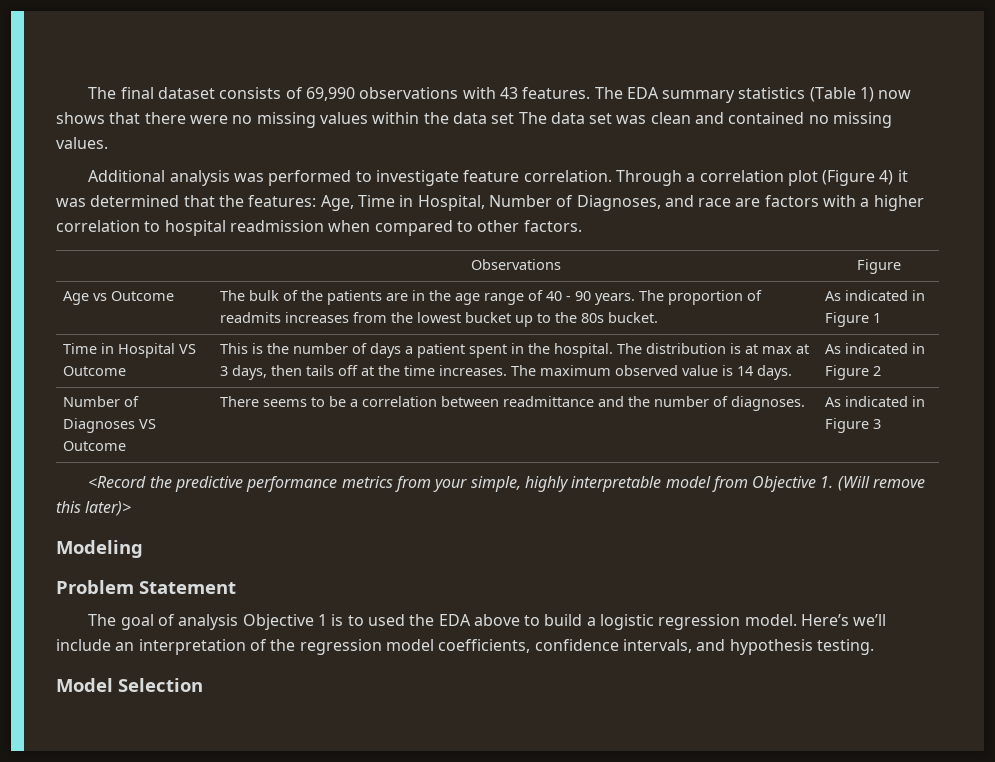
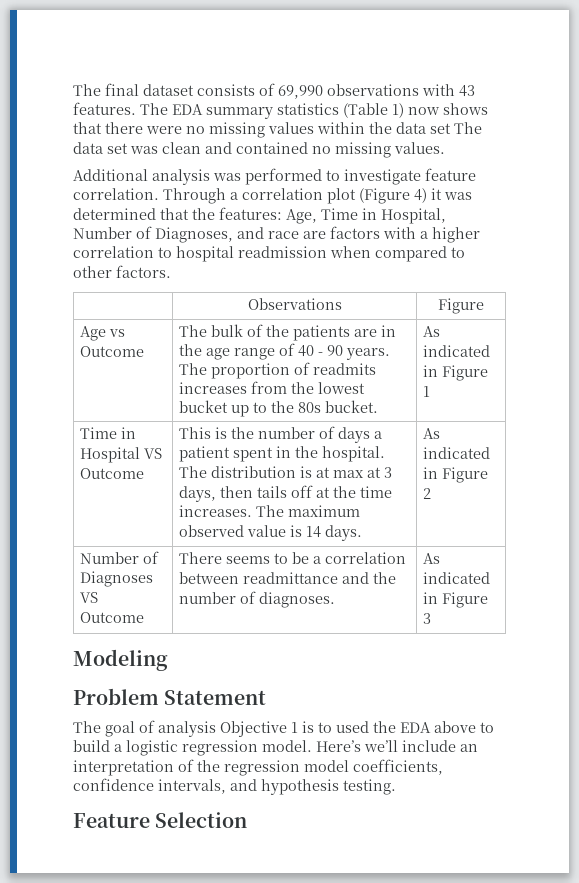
- <Record the predictive performance metrics from your simple, highly interpretable model from Objective 1. (Will remove this later)>
- Model Selection
+ Feature Selection

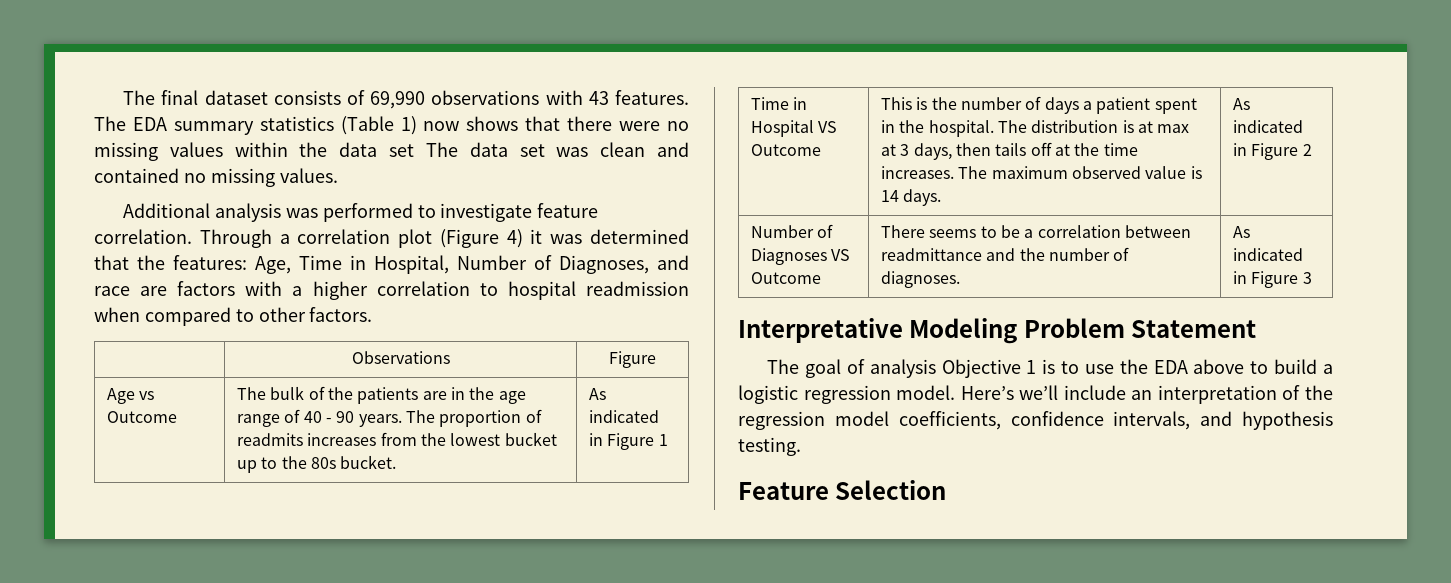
- Modeling
- Problem Statement
+ Interpretative Modeling Problem Statement
- The goal of analysis Objective 1 is to used the EDA above to build a logistic regression model.
+ The goal of analysis Objective 1 is to use the EDA above to build a logistic regression model.

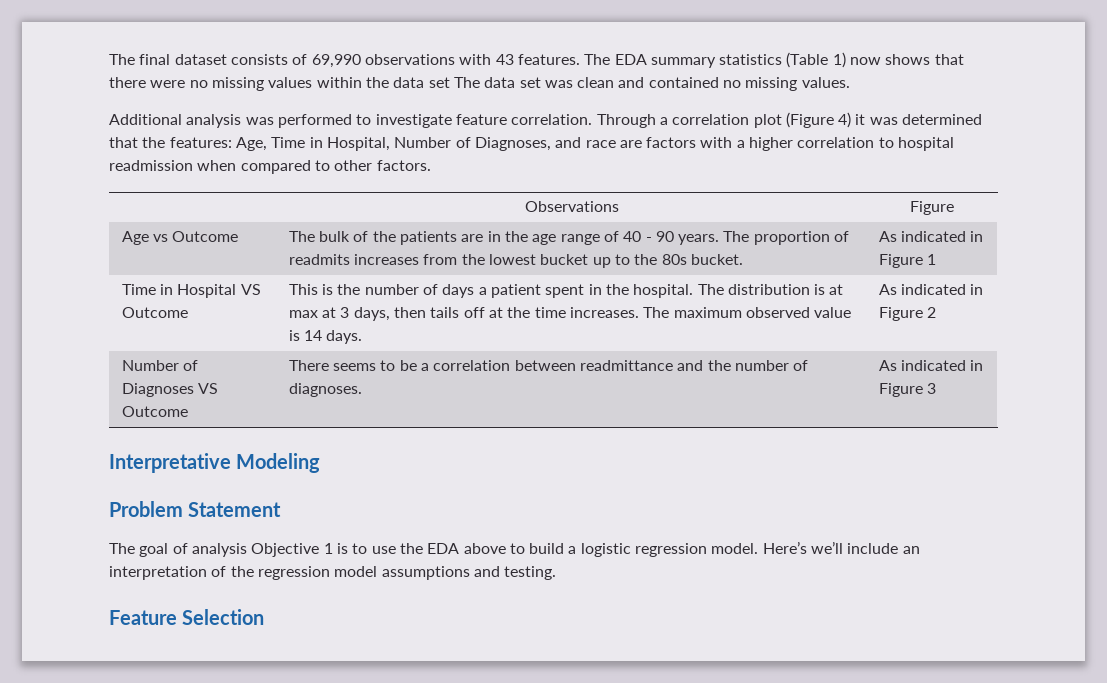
- Interpretative Modeling Problem Statement
+ Interpretative Modeling
+ Problem Statement
- Here’s we’ll include an interpretation of the regression model coefficients, confidence intervals, and hypothesis testing.
+ Here’s we’ll include an interpretation of the regression model assumptions and testing.

